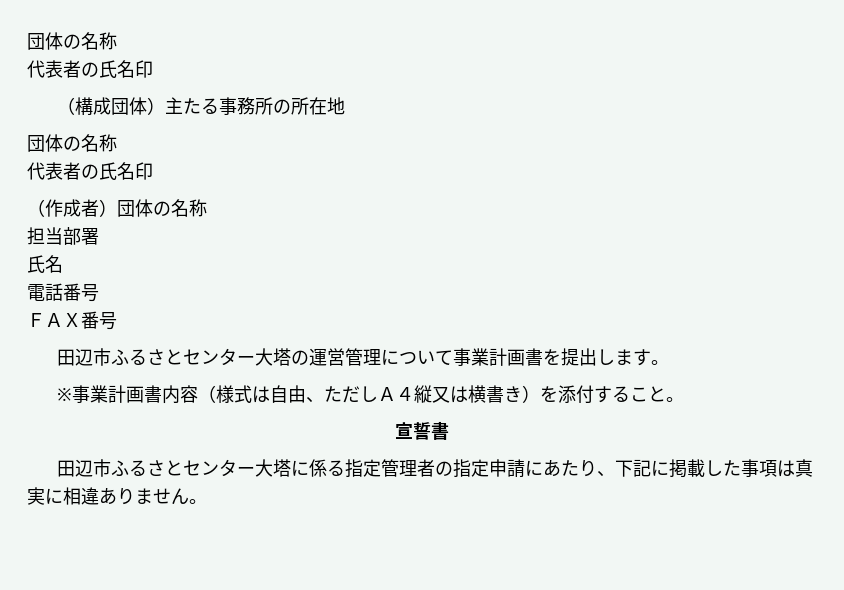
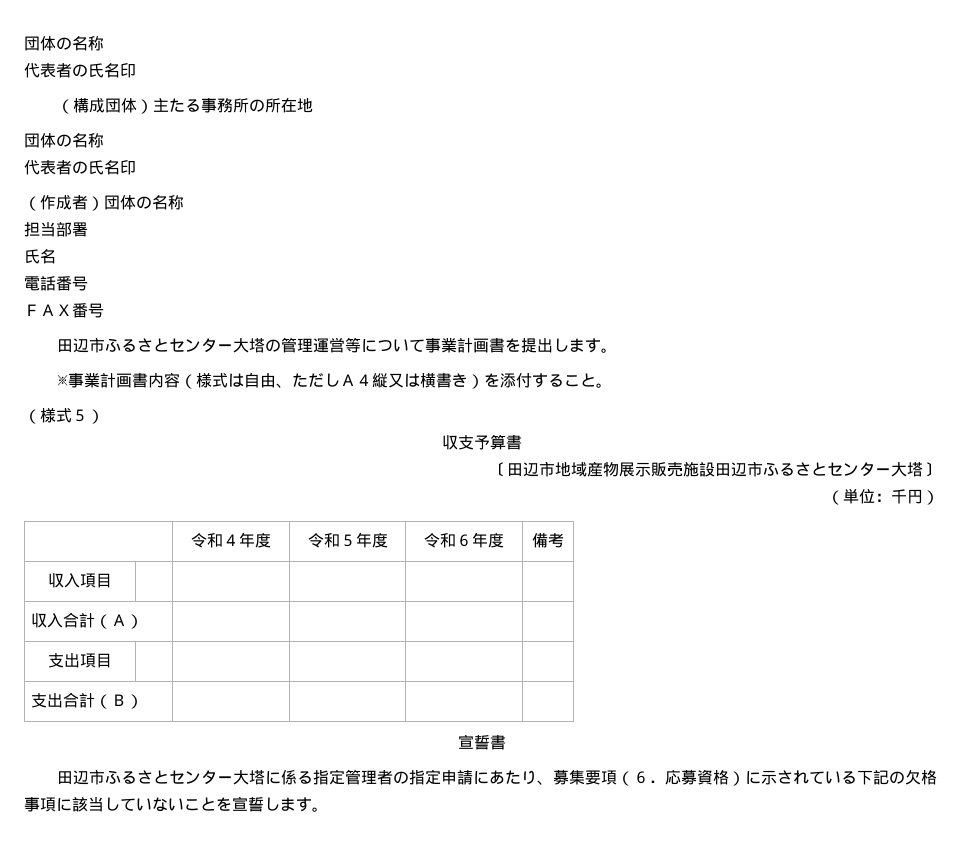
- 田辺市ふるさとセンター大塔の運営管理について事業計画書を提出します。
+ 田辺市ふるさとセンター大塔の管理運営等について事業計画書を提出します。
+ （様式５）
+ 収支予算書
+ 〔田辺市地域産物展示販売施設田辺市ふるさとセンター大塔〕
+ （単位：千円）
+ | 令和４年度 | 令和５年度 | 令和６年度 | 備考
+ 収入項目 | | | | |
+ 収入合計（Ａ） | | | |
+ 支出項目 | | | | |
+ 支出合計（Ｂ） | | | |
- 田辺市ふるさとセンター大塔に係る指定管理者の指定申請にあたり、下記に掲載した事項は真実に相違ありません。
+ 田辺市ふるさとセンター大塔に係る指定管理者の指定申請にあたり、募集要項（６．応募資格）に示されている下記の欠格事項に該当していないことを宣誓します。

